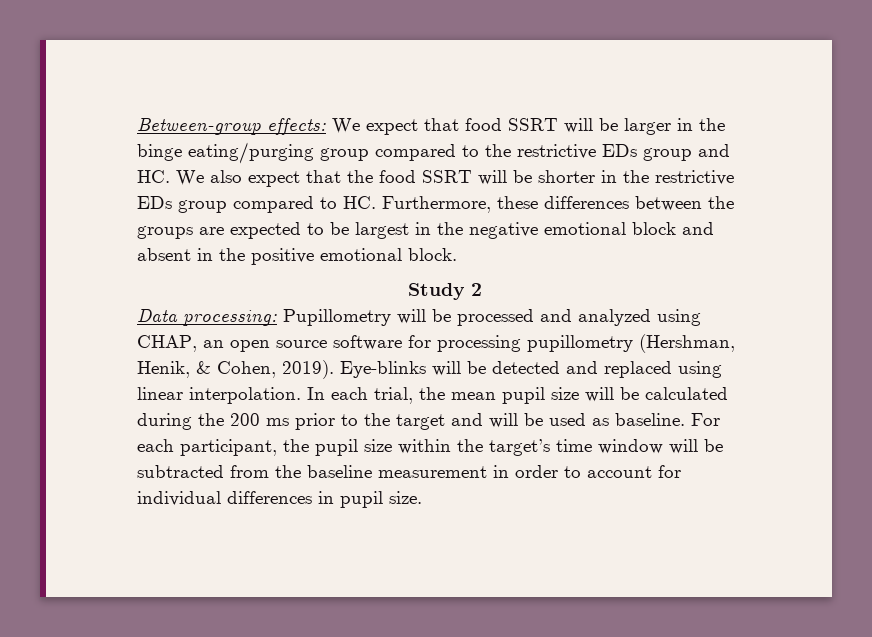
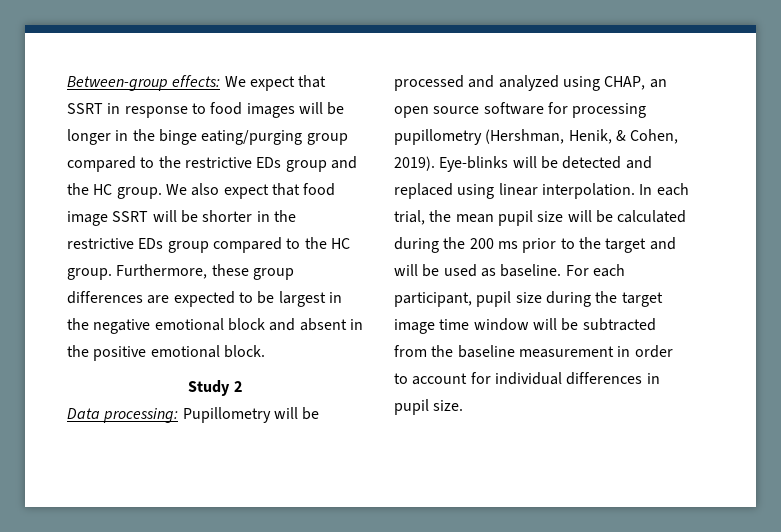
- Between-group effects: We expect that food SSRT will be larger in the binge eating/purging group compared to the restrictive EDs group and HC. We also expect that the food SSRT will be shorter in the restrictive EDs group compared to HC. Furthermore, these differences between the groups are expected to be largest in the negative emotional block and absent in the positive emotional block.
+ Between-group effects: We expect that SSRT in response to food images will be longer in the binge eating/purging group compared to the restrictive EDs group and the HC group. We also expect that food image SSRT will be shorter in the restrictive EDs group compared to the HC group. Furthermore, these group differences are expected to be largest in the negative emotional block and absent in the positive emotional block.
- For each participant, the pupil size within the target’s time window will be subtracted from the baseline measurement in order to account for individual differences in pupil size.
+ For each participant, pupil size during the target image time window will be subtracted from the baseline measurement in order to account for individual differences in pupil size.

